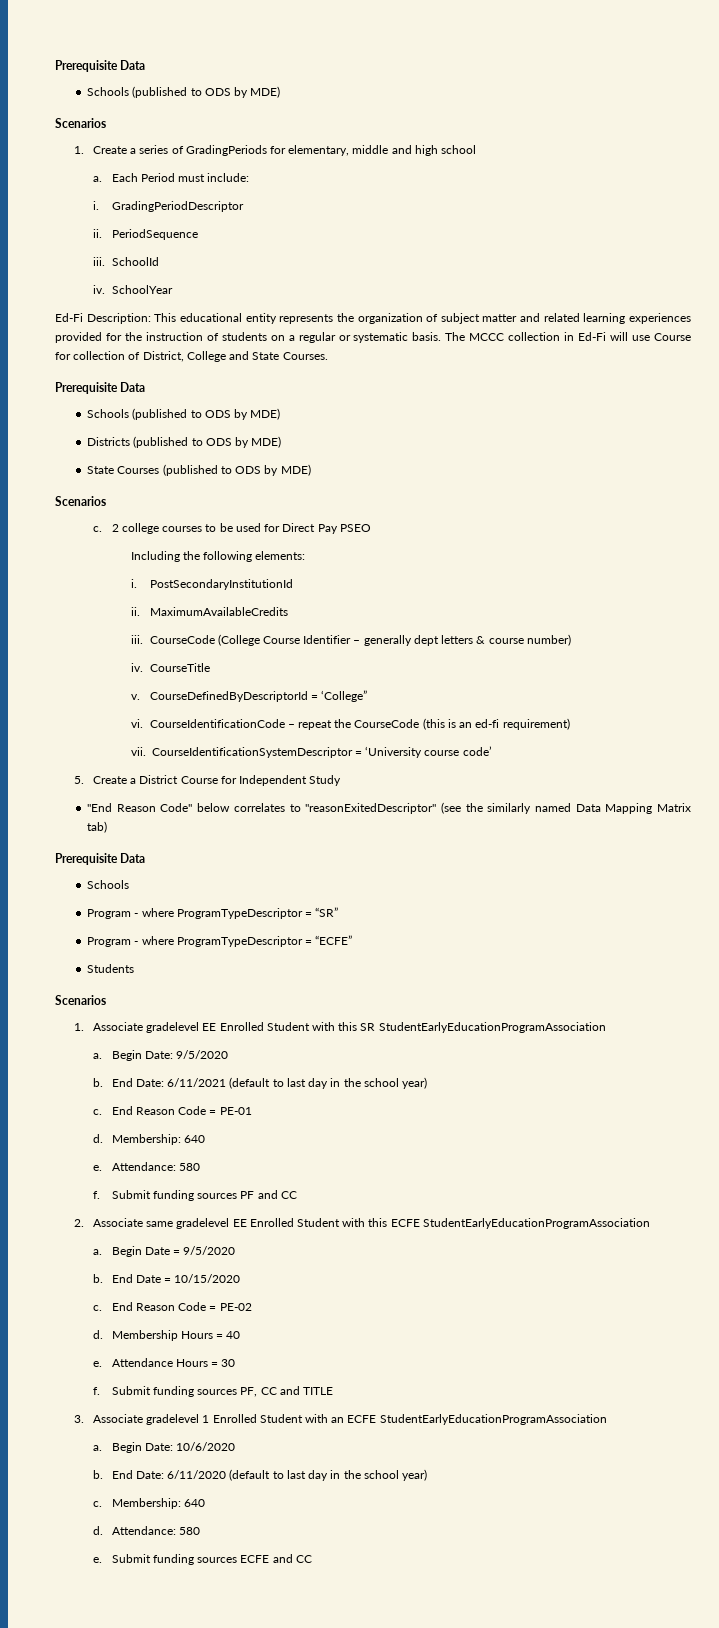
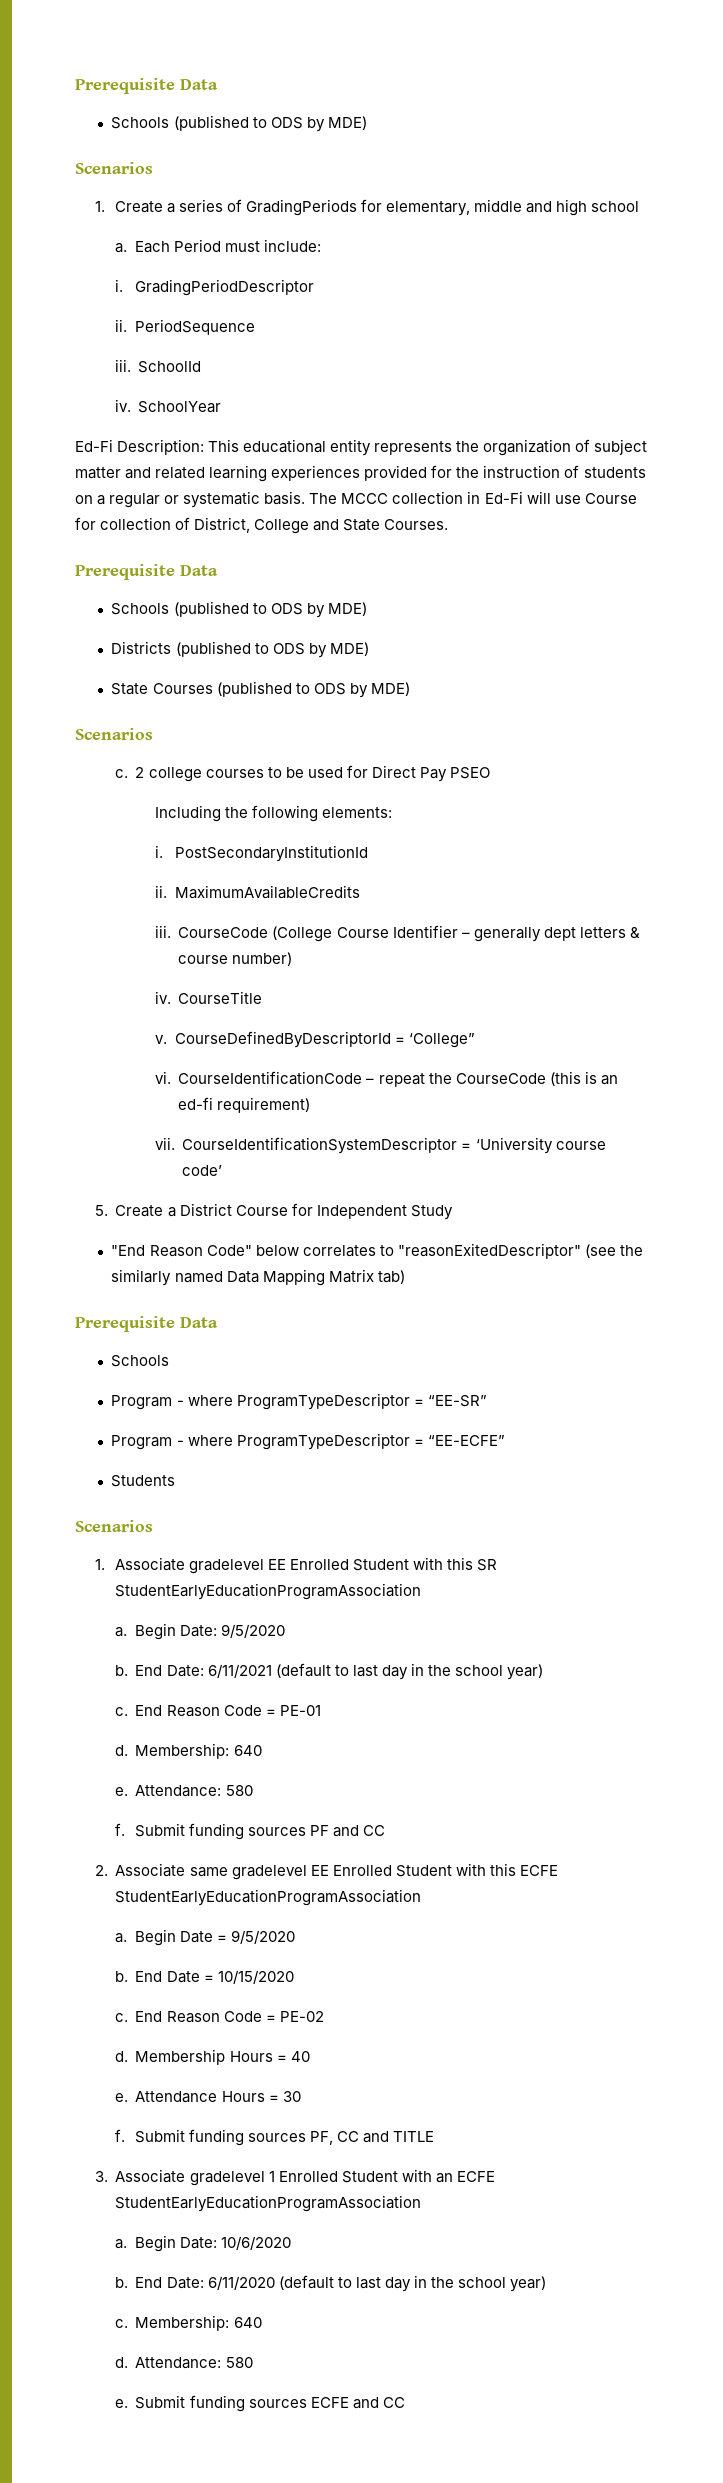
- Program - where ProgramTypeDescriptor = “SR”
- Program - where ProgramTypeDescriptor = “ECFE”
+ Program - where ProgramTypeDescriptor = “EE-SR”
+ Program - where ProgramTypeDescriptor = “EE-ECFE”

